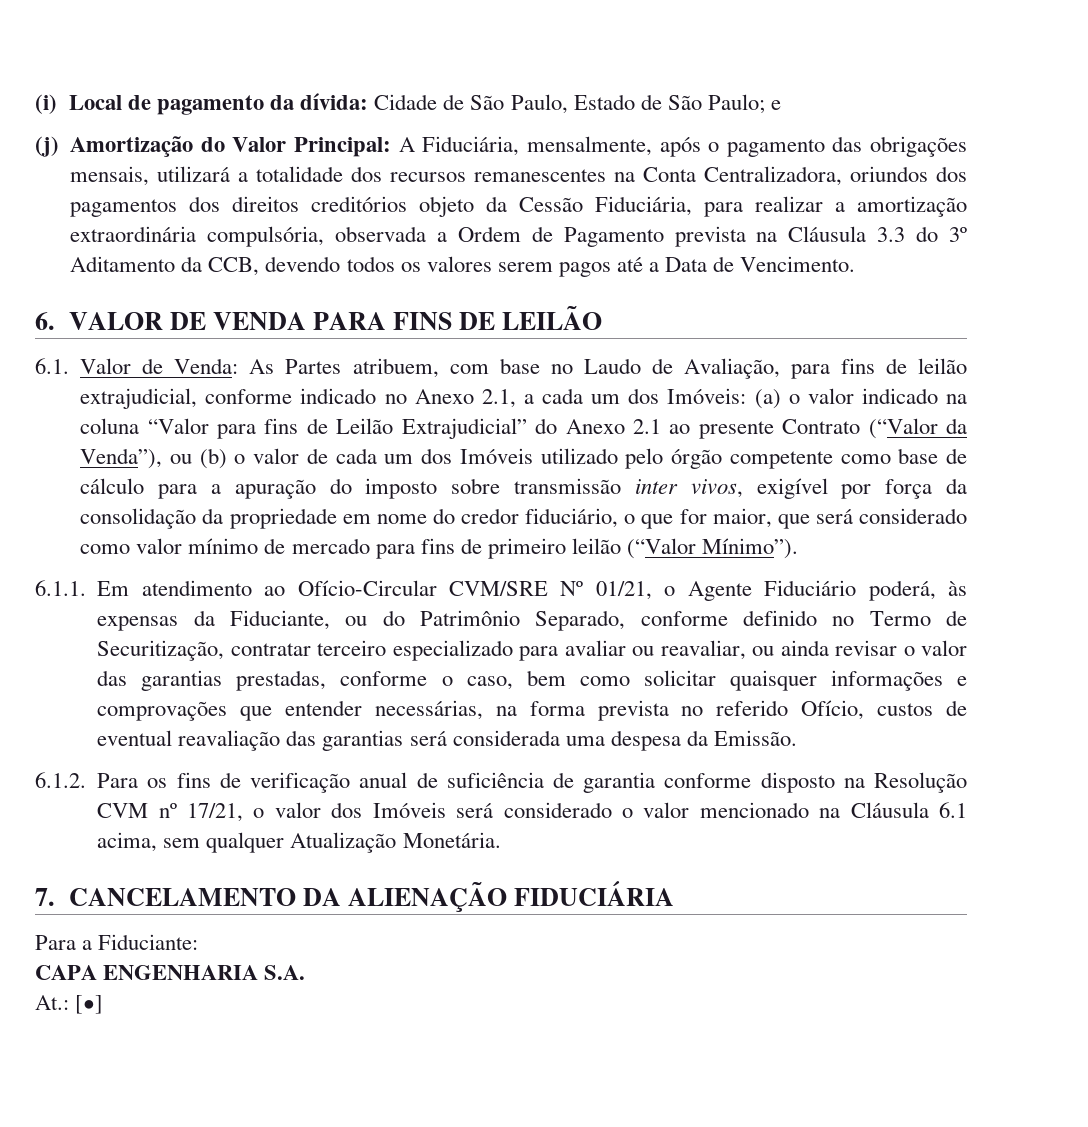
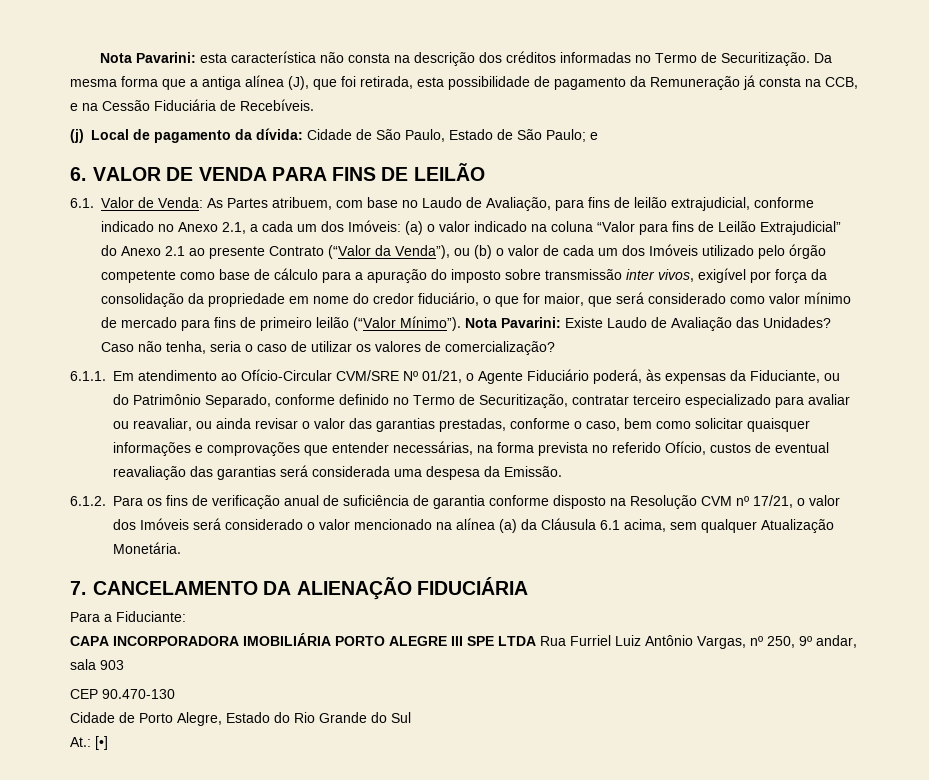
- (i) Local de pagamento da dívida: Cidade de São Paulo, Estado de São Paulo; e
+ Nota Pavarini: esta característica não consta na descrição dos créditos informadas no Termo de Securitização. Da mesma forma que a antiga alínea (J), que foi retirada, esta possibilidade de pagamento da Remuneração já consta na CCB, e na Cessão Fiduciária de Recebíveis.
+ (j) Local de pagamento da dívida: Cidade de São Paulo, Estado de São Paulo; e
- (j) Amortização do Valor Principal: A Fiduciária, mensalmente, após o pagamento das obrigações mensais, utilizará a totalidade dos recursos remanescentes na Conta Centralizadora, oriundos dos pagamentos dos direitos creditórios objeto da Cessão Fiduciária, para realizar a amortização extraordinária compulsória, observada a Ordem de Pagamento prevista na Cláusula 3.3 do 3º Aditamento da CCB, devendo todos os valores serem pagos até a Data de Vencimento.
+ Nota Pavarini: Existe Laudo de Avaliação das Unidades? Caso não tenha, seria o caso de utilizar os valores de comercialização?
- 6.1.2. Para os fins de verificação anual de suficiência de garantia conforme disposto na Resolução CVM nº 17/21, o valor dos Imóveis será considerado o valor mencionado na Cláusula 6.1 acima, sem qualquer Atualização Monetária.
+ 6.1.2. Para os fins de verificação anual de suficiência de garantia conforme disposto na Resolução CVM nº 17/21, o valor dos Imóveis será considerado o valor mencionado na alínea (a) da Cláusula 6.1 acima, sem qualquer Atualização Monetária.
- CAPA ENGENHARIA S.A.
+ CAPA INCORPORADORA IMOBILIÁRIA PORTO ALEGRE III SPE LTDA Rua Furriel Luiz Antônio Vargas, nº 250, 9º andar, sala 903
+ CEP 90.470-130
+ Cidade de Porto Alegre, Estado do Rio Grande do Sul

